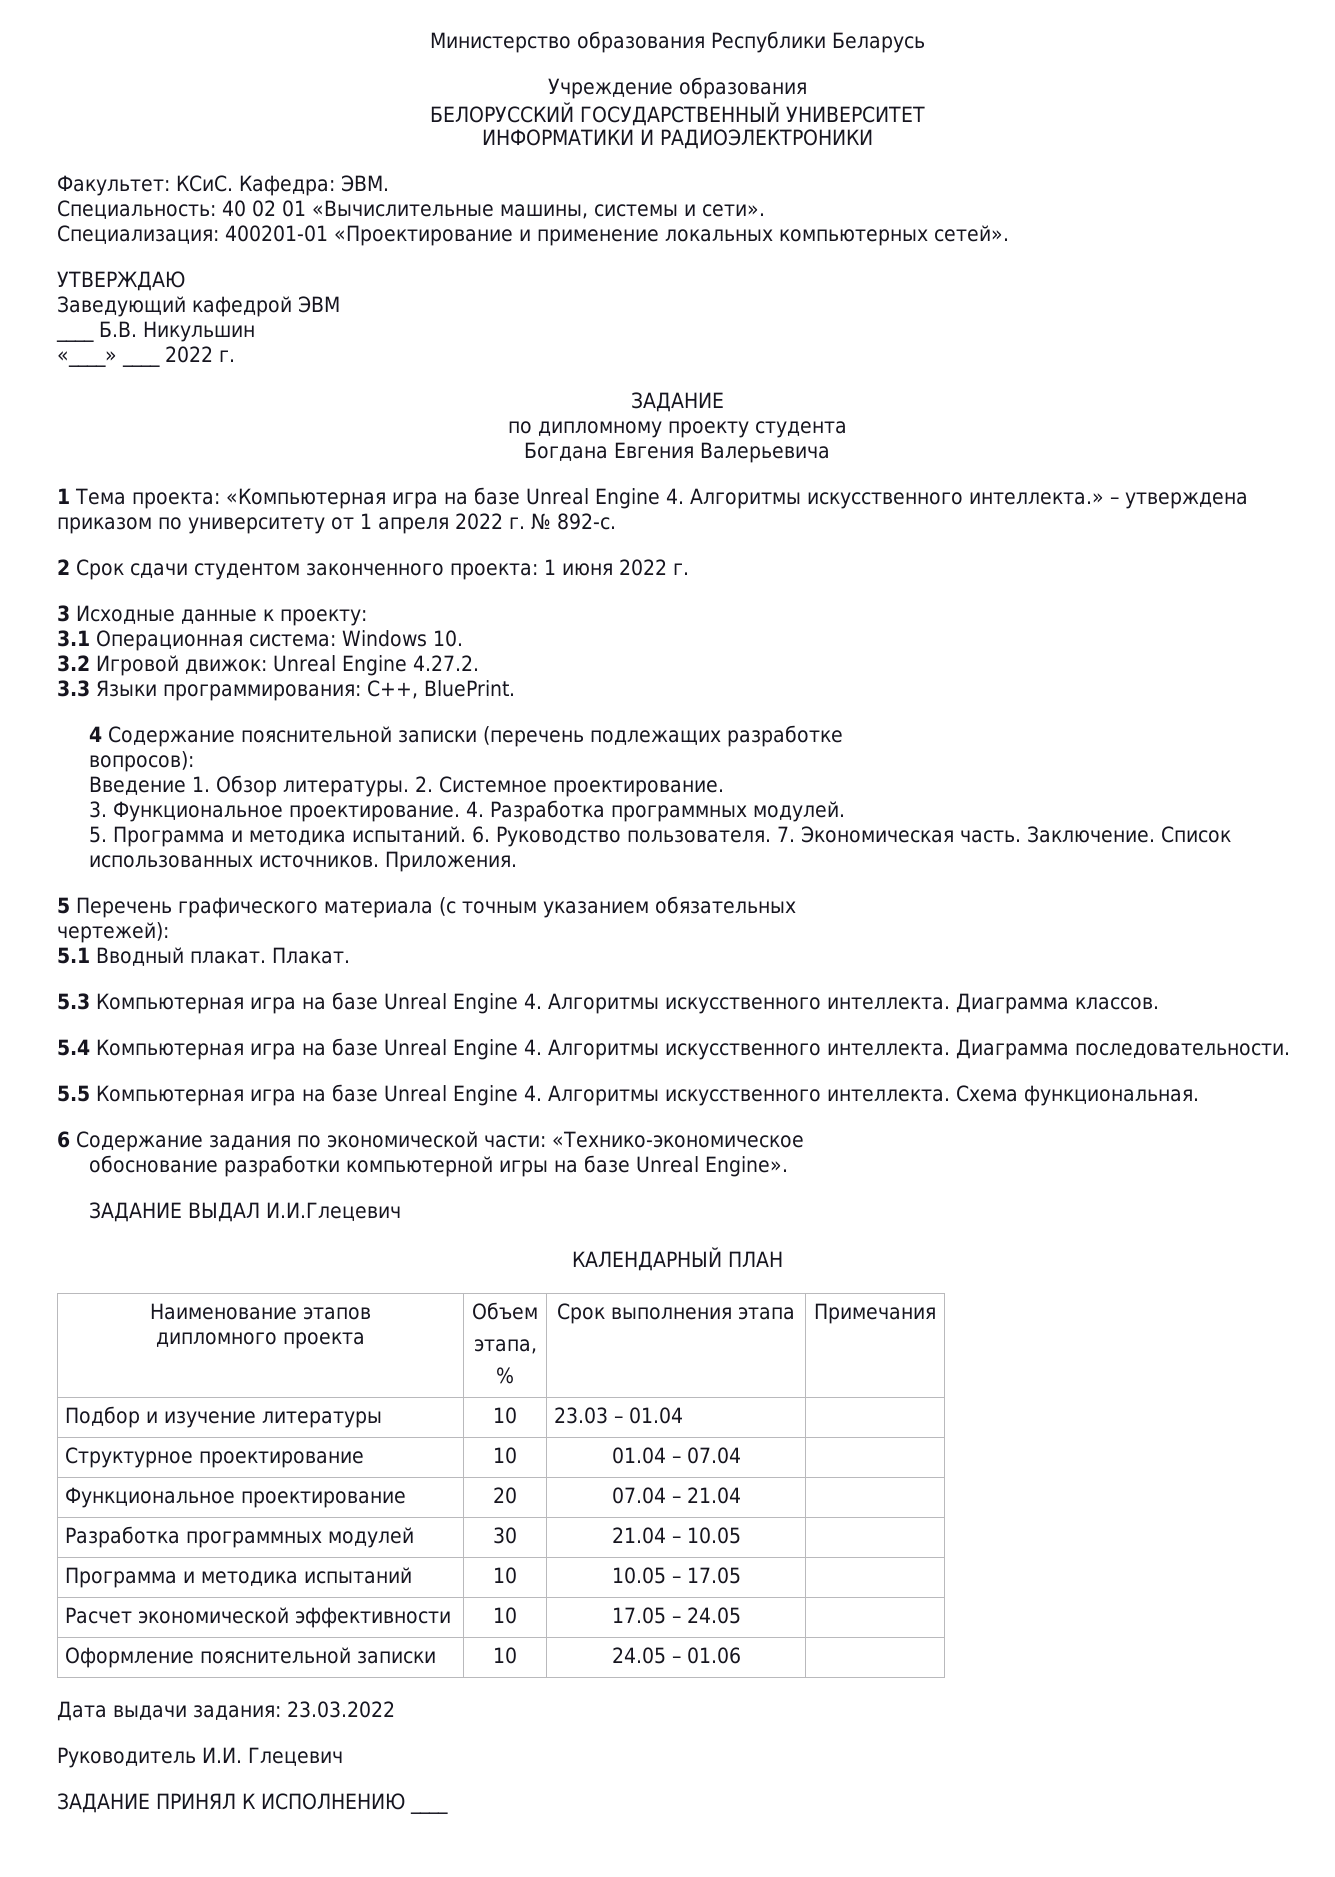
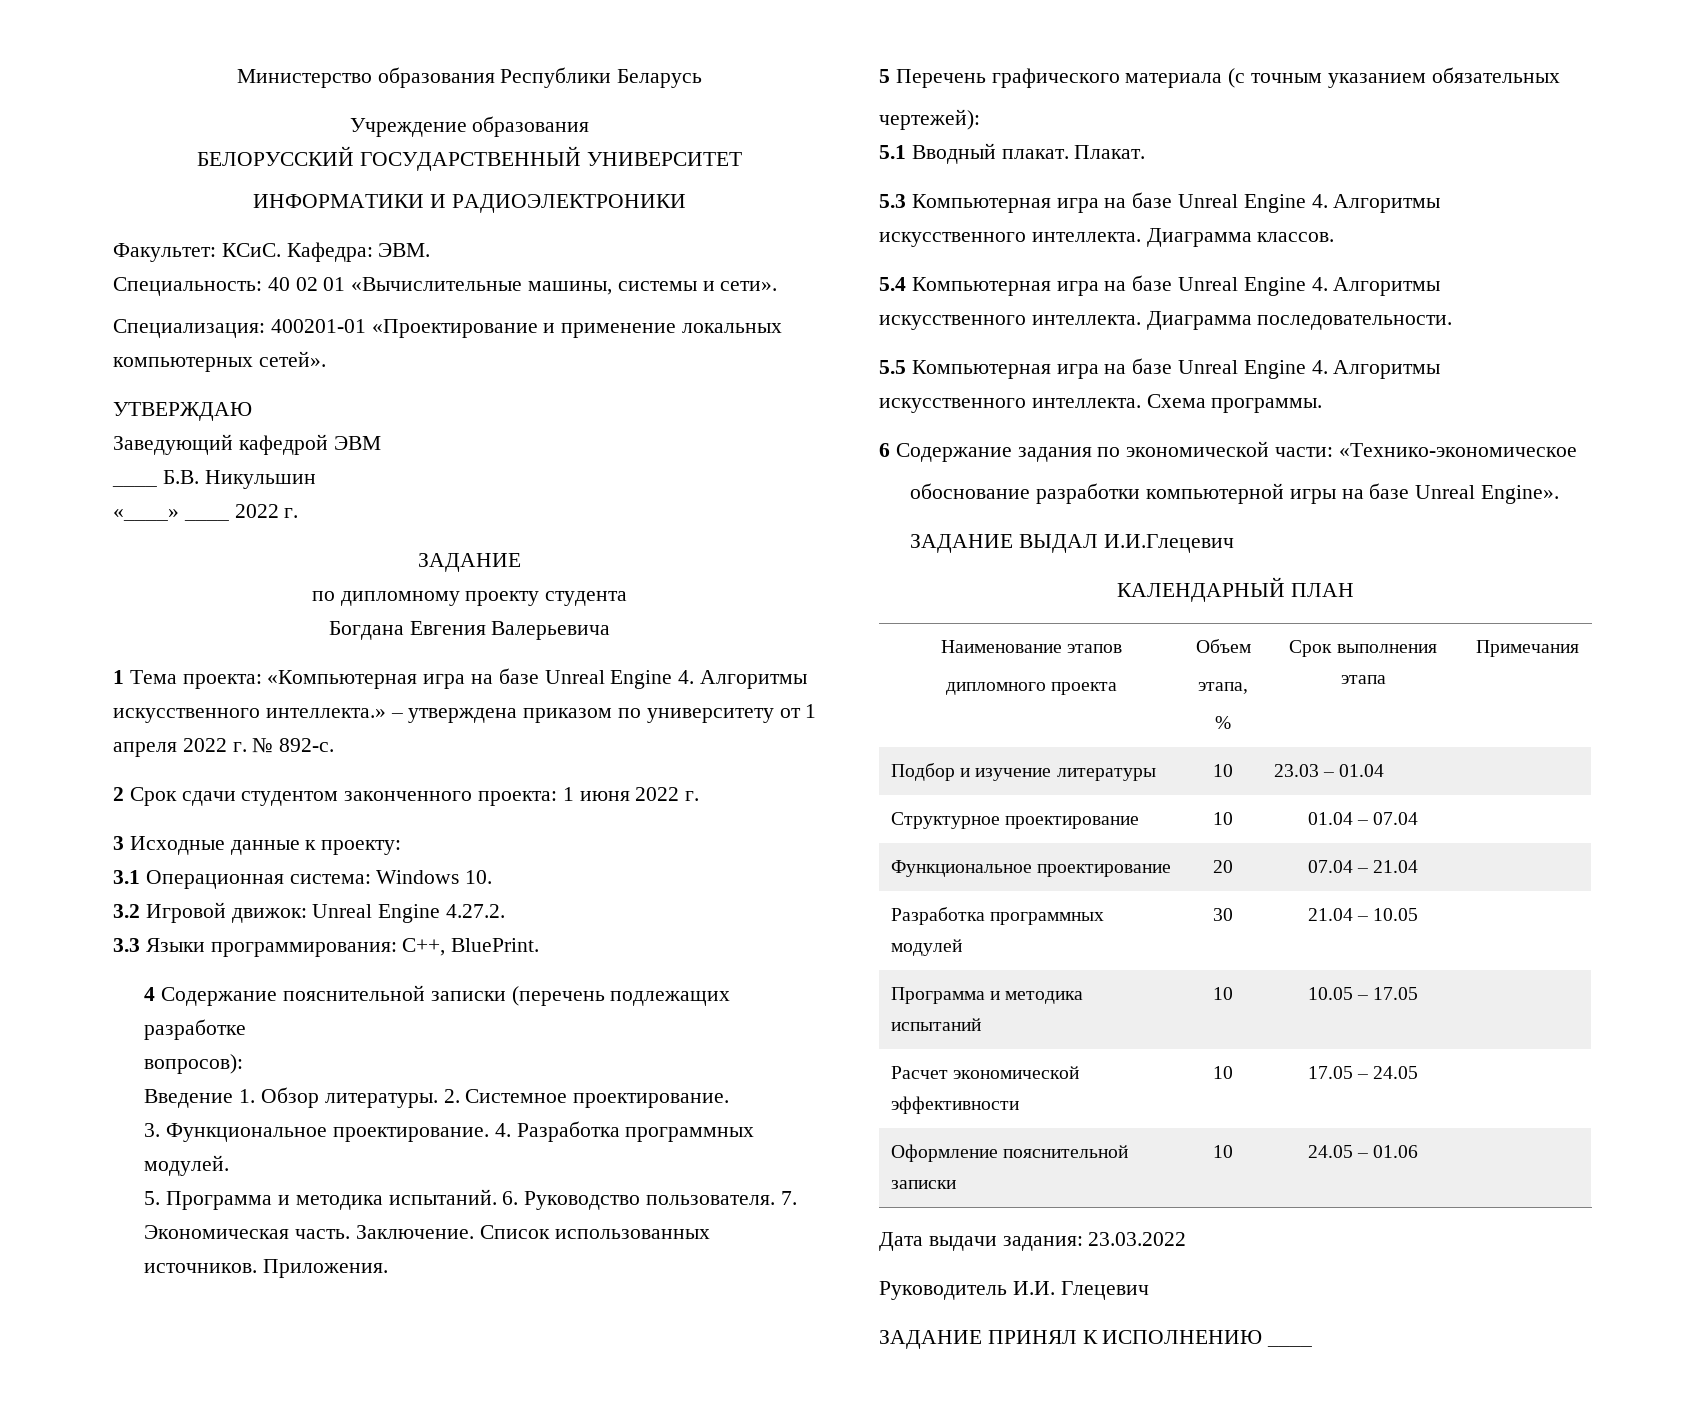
- Схема функциональная.
+ Схема программы.

